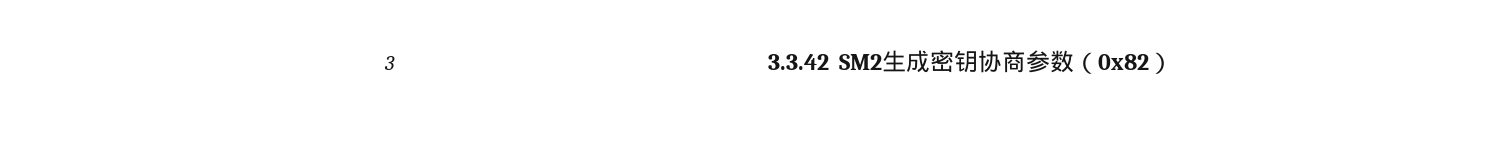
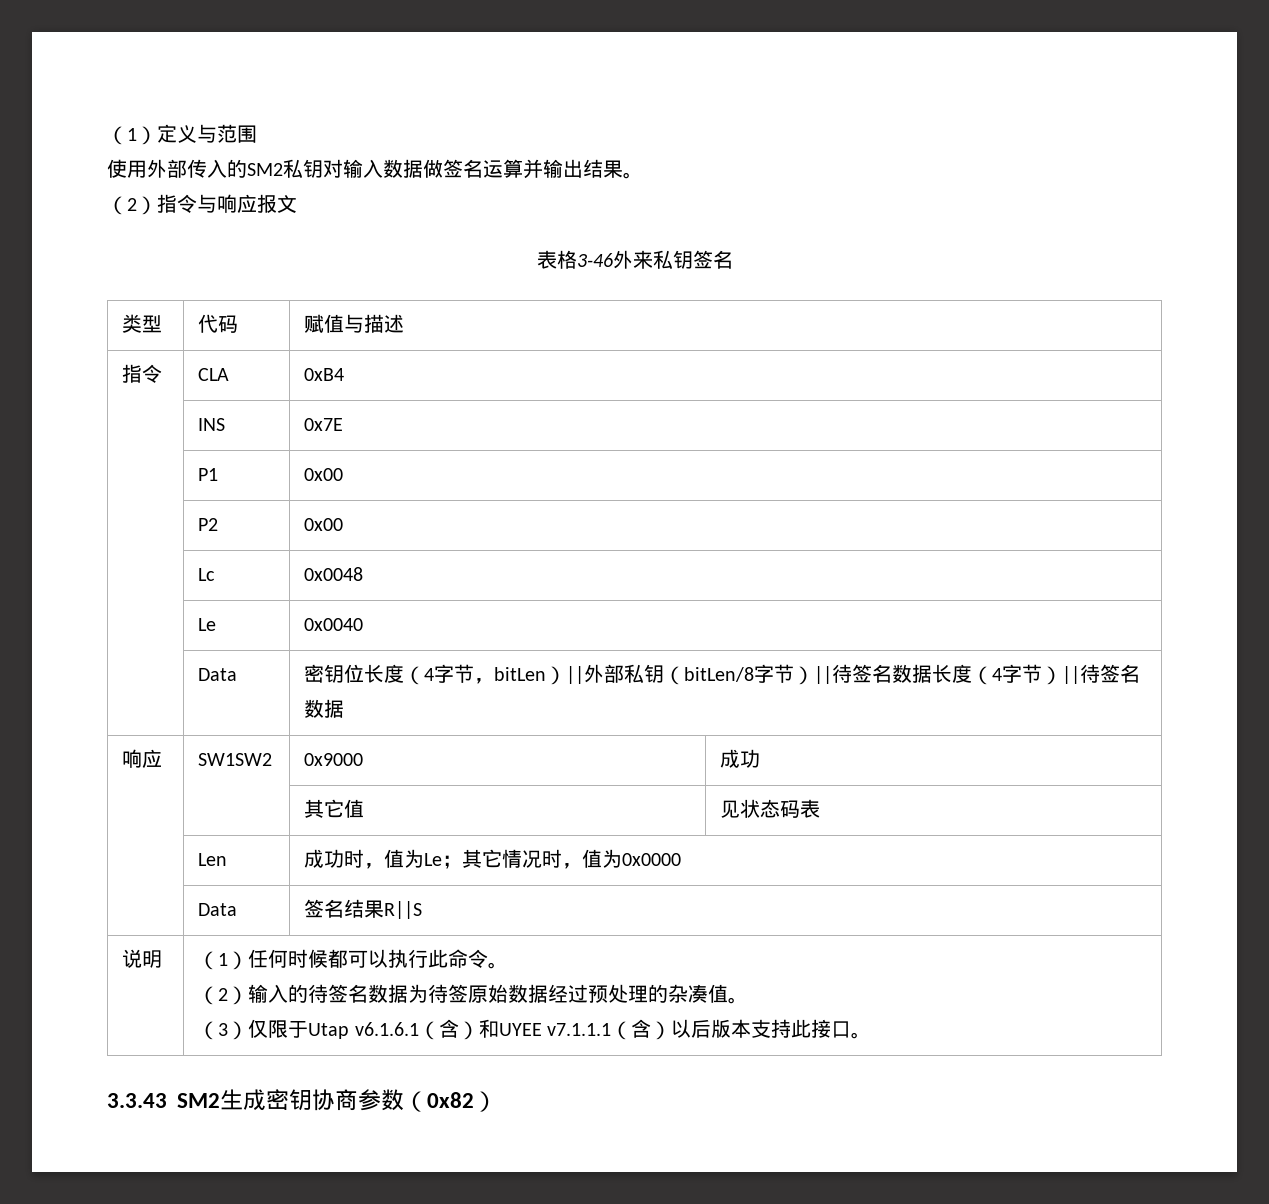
- 3
- 3.3.42 SM2生成密钥协商参数（0x82）
+ （1）定义与范围
+ 使用外部传入的SM2私钥对输入数据做签名运算并输出结果。
+ （2）指令与响应报文
+ 表格3-46外来私钥签名
+ 类型 | 代码 | 赋值与描述
+ 指令 | CLA | 0xB4
+ | INS | 0x7E
+ | P1 | 0x00
+ | P2 | 0x00
+ | Lc | 0x0048
+ | Le | 0x0040
+ | Data | 密钥位长度（4字节，bitLen）||外部私钥（bitLen/8字节）||待签名数据长度（4字节）||待签名数据
+ 响应 | SW1SW2 | 0x9000 | 成功
+ | | 其它值 | 见状态码表
+ | Len | 成功时，值为Le；其它情况时，值为0x0000
+ | Data | 签名结果R||S
+ 说明 | （1）任何时候都可以执行此命令。
+ （2）输入的待签名数据为待签原始数据经过预处理的杂凑值。
+ （3）仅限于Utap v6.1.6.1（含）和UYEE v7.1.1.1（含）以后版本支持此接口。
+ 3.3.43 SM2生成密钥协商参数（0x82）

